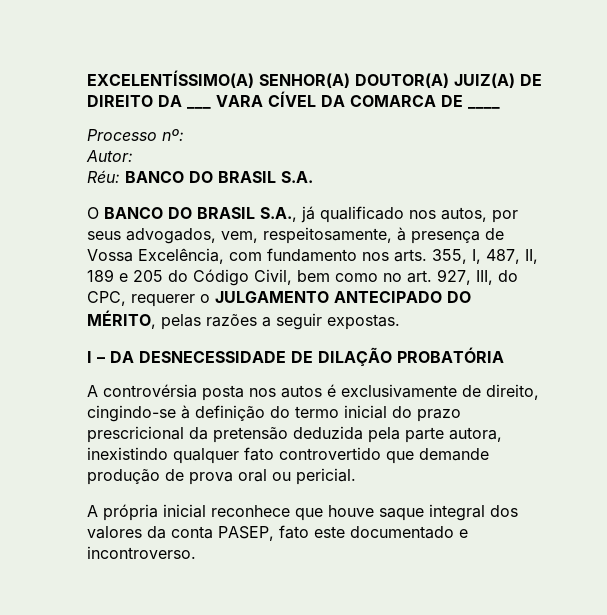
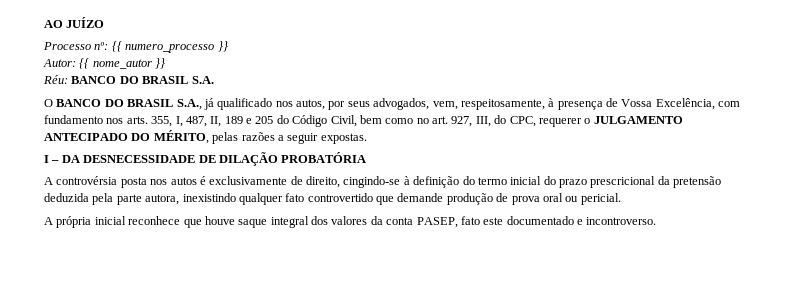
- EXCELENTÍSSIMO(A) SENHOR(A) DOUTOR(A) JUIZ(A) DE DIREITO DA ___ VARA CÍVEL DA COMARCA DE ____
- Processo nº:
- Autor:
+ AO JUÍZO
+ Processo nº: {{ numero_processo }}
+ Autor: {{ nome_autor }}

